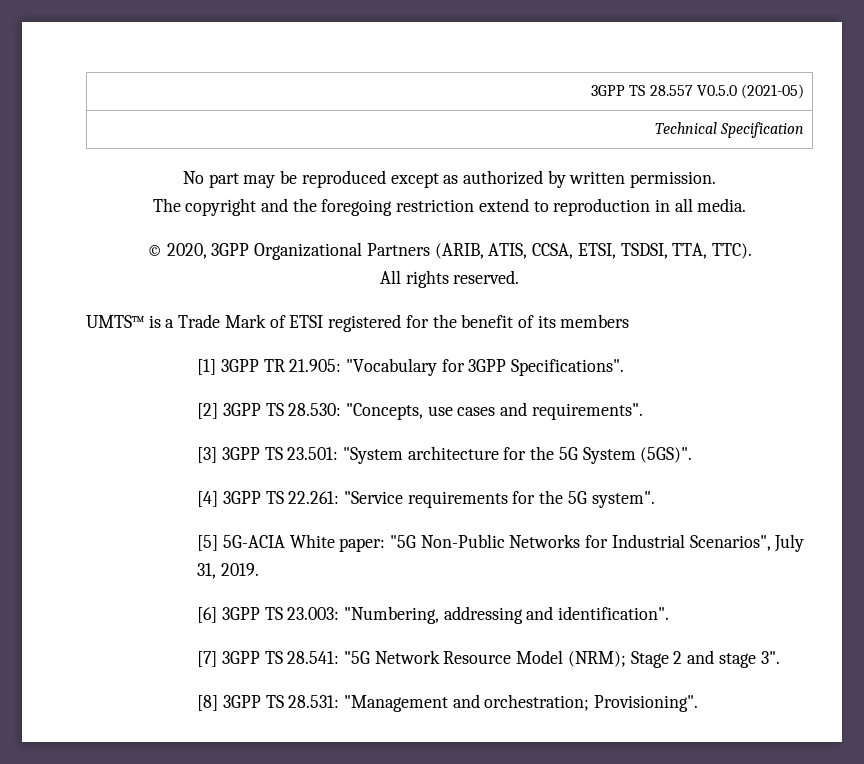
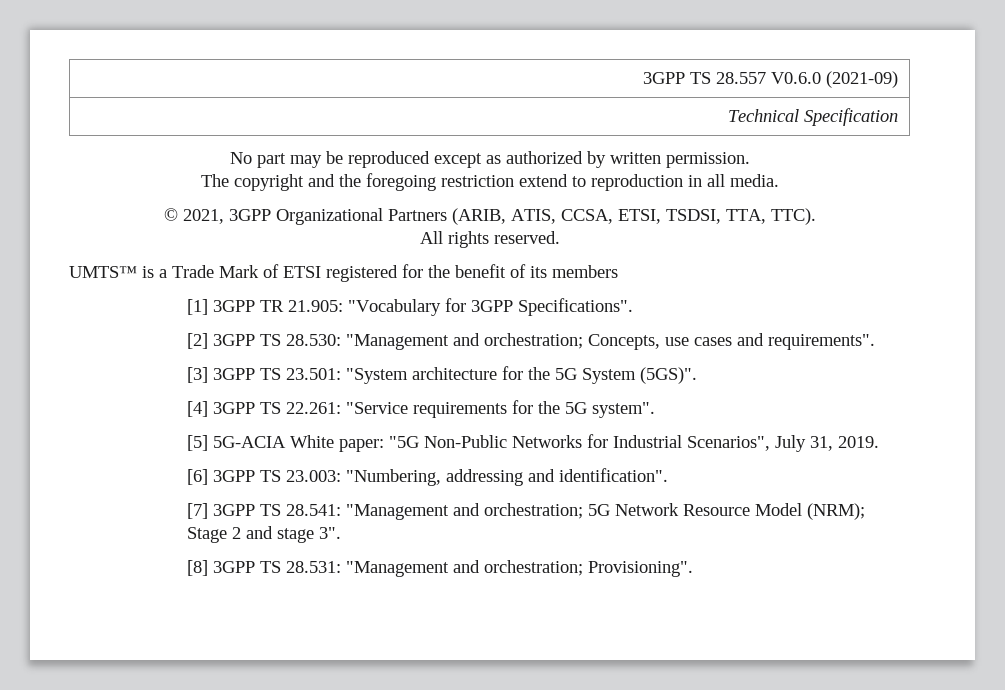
- 3GPP TS 28.557 V0.5.0 (2021-05)
+ 3GPP TS 28.557 V0.6.0 (2021-09)
- © 2020, 3GPP Organizational Partners (ARIB, ATIS, CCSA, ETSI, TSDSI, TTA, TTC).
+ © 2021, 3GPP Organizational Partners (ARIB, ATIS, CCSA, ETSI, TSDSI, TTA, TTC).
- [2] 3GPP TS 28.530: "Concepts, use cases and requirements".
+ [2] 3GPP TS 28.530: "Management and orchestration; Concepts, use cases and requirements".
- [7] 3GPP TS 28.541: "5G Network Resource Model (NRM); Stage 2 and stage 3".
+ [7] 3GPP TS 28.541: "Management and orchestration; 5G Network Resource Model (NRM); Stage 2 and stage 3".

